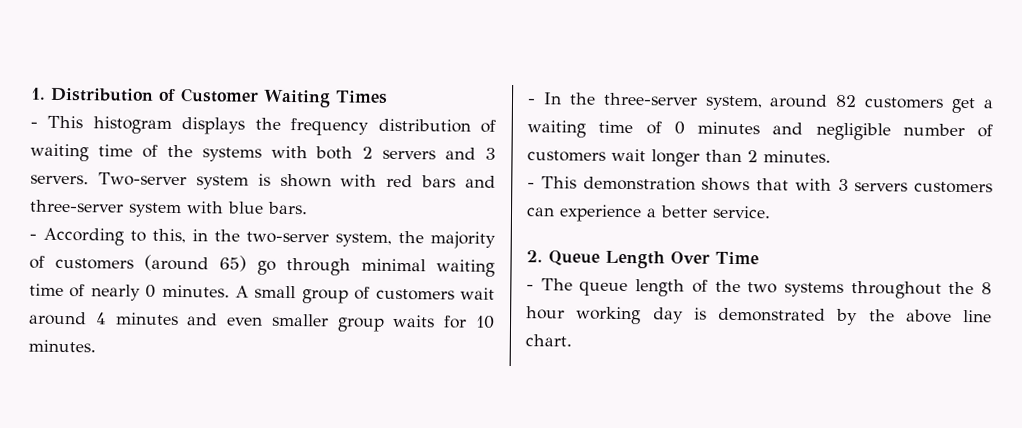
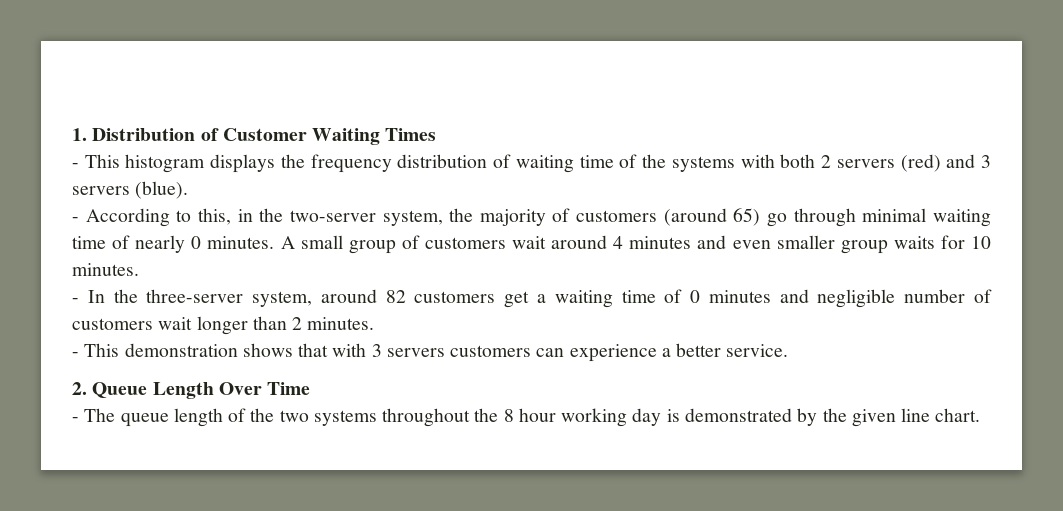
- - This histogram displays the frequency distribution of waiting time of the systems with both 2 servers and 3 servers. Two-server system is shown with red bars and three-server system with blue bars.
+ - This histogram displays the frequency distribution of waiting time of the systems with both 2 servers (red) and 3 servers (blue).
- - The queue length of the two systems throughout the 8 hour working day is demonstrated by the above line chart.
+ - The queue length of the two systems throughout the 8 hour working day is demonstrated by the given line chart.

